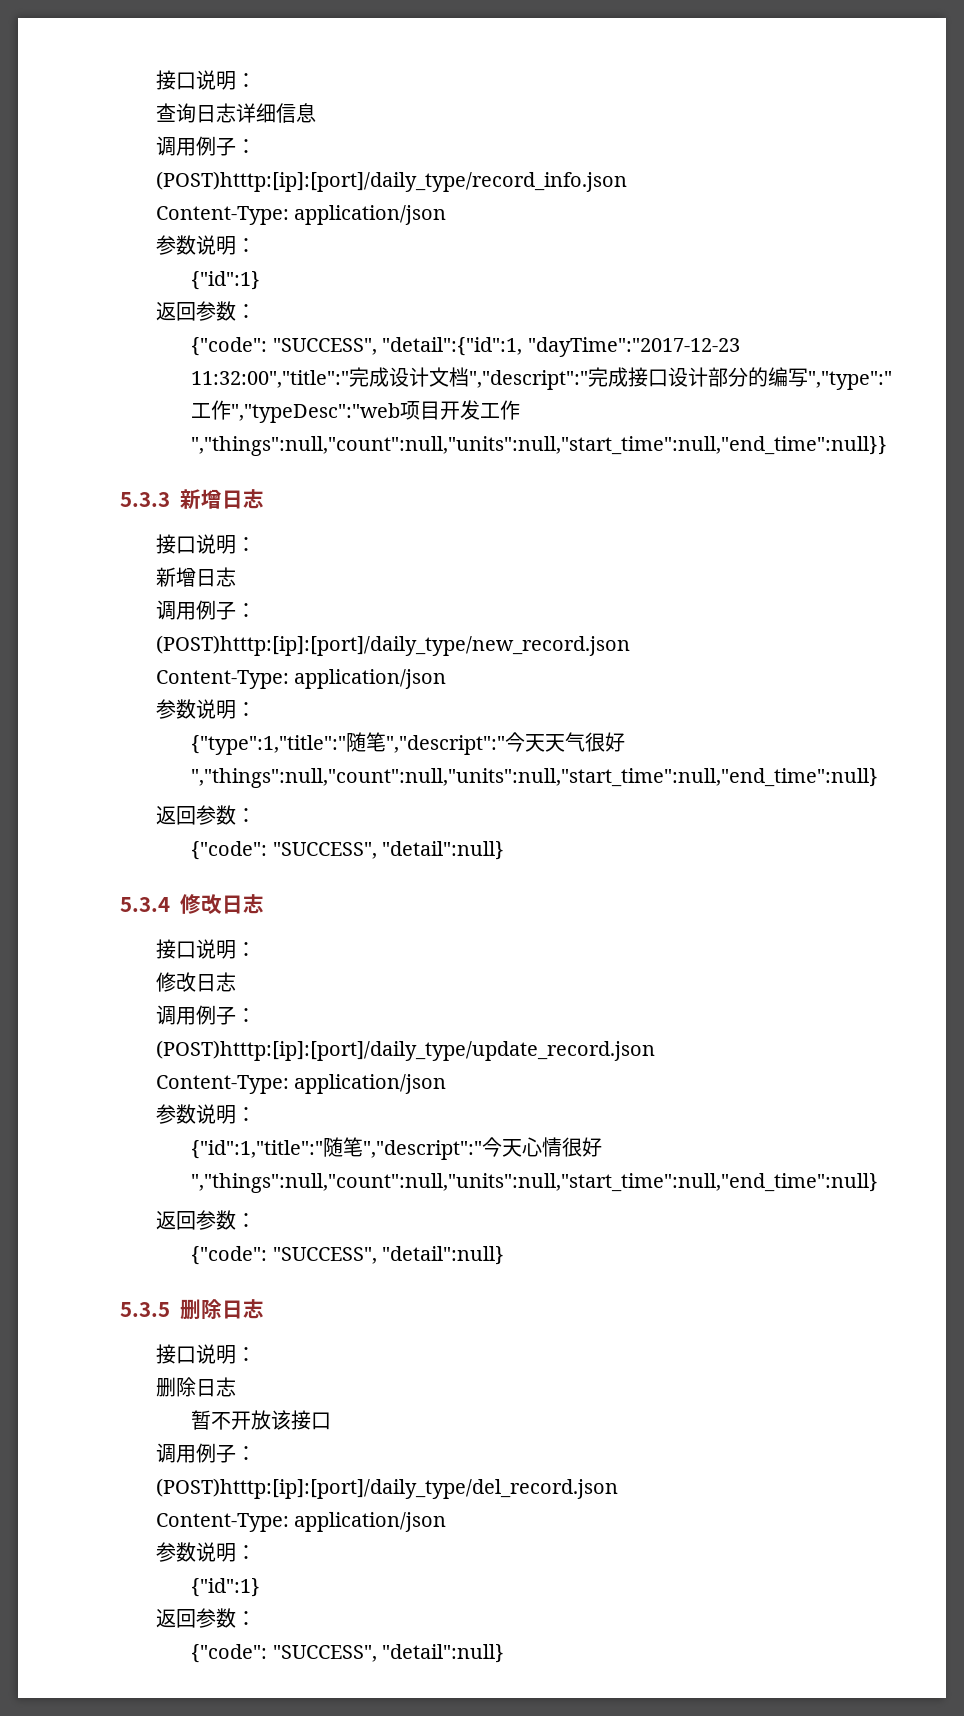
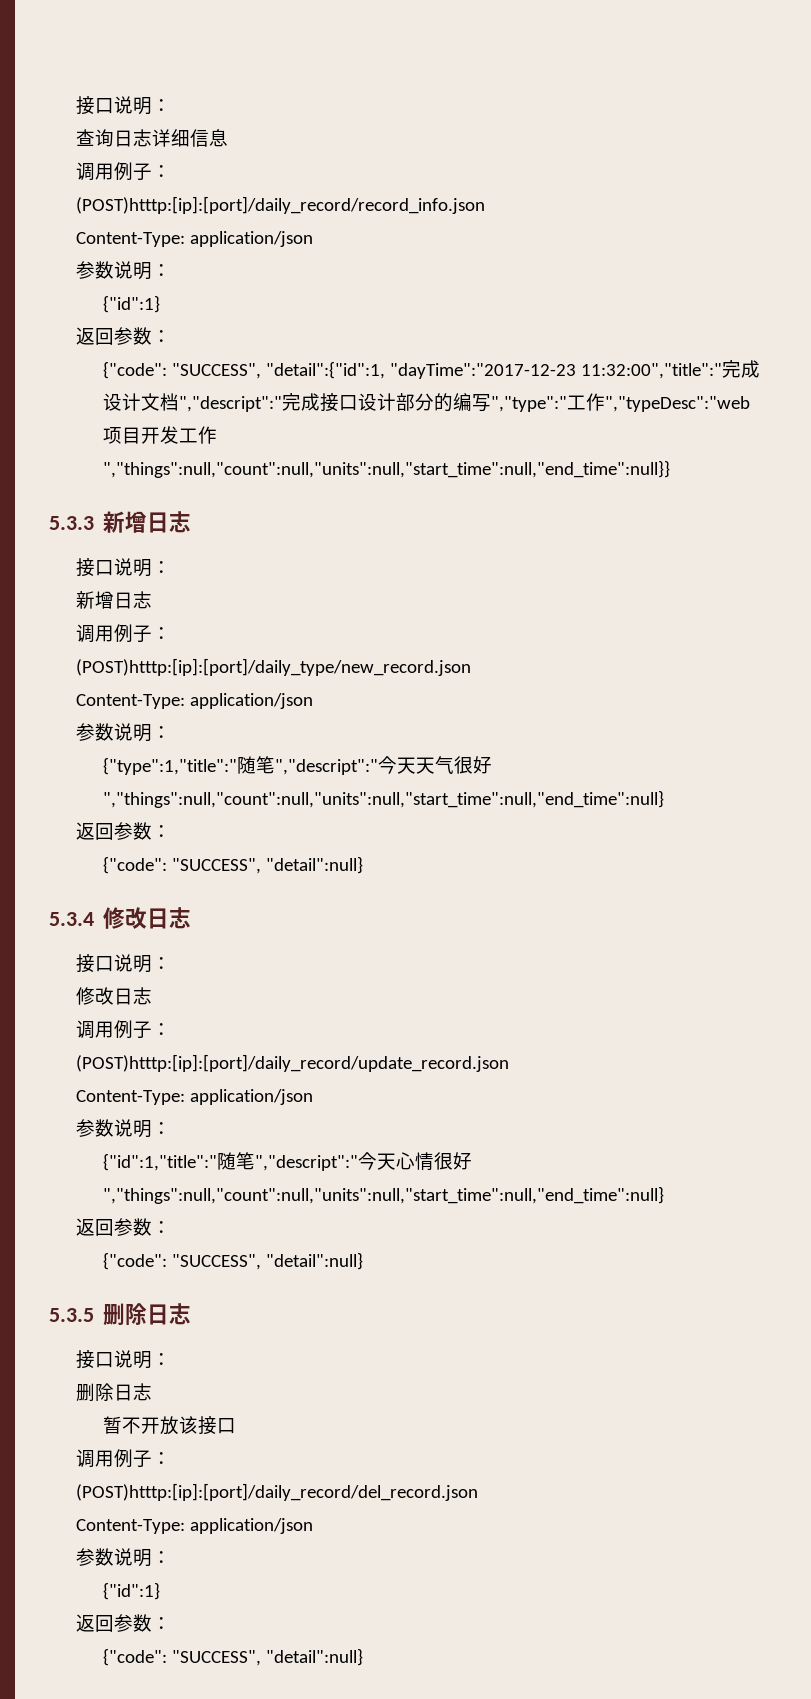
- (POST)htttp:[ip]:[port]/daily_type/record_info.json
+ (POST)htttp:[ip]:[port]/daily_record/record_info.json
- (POST)htttp:[ip]:[port]/daily_type/update_record.json
+ (POST)htttp:[ip]:[port]/daily_record/update_record.json
- (POST)htttp:[ip]:[port]/daily_type/del_record.json
+ (POST)htttp:[ip]:[port]/daily_record/del_record.json

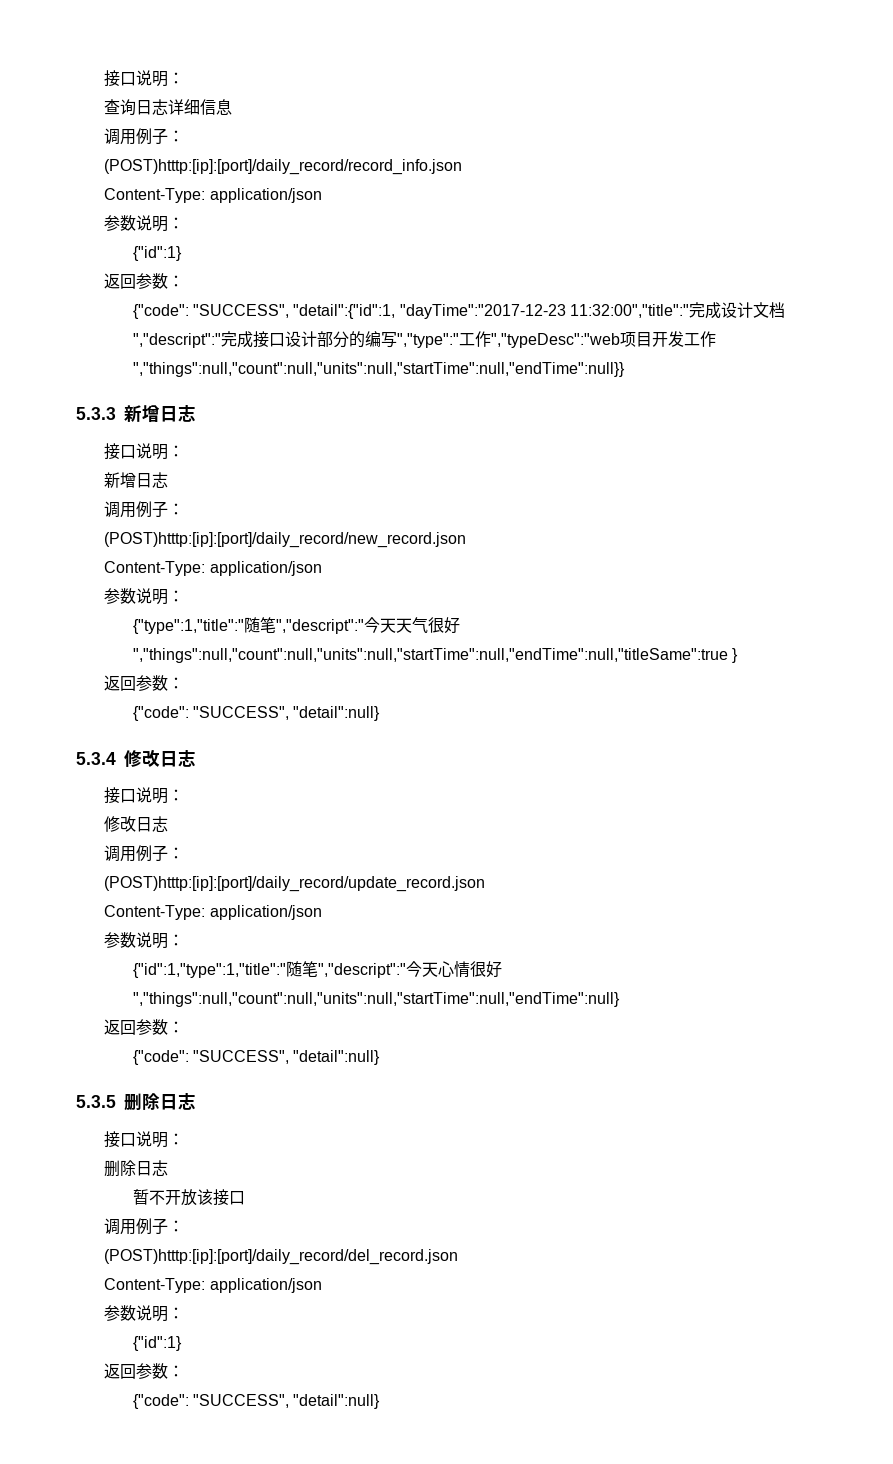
- {"code": "SUCCESS", "detail":{"id":1, "dayTime":"2017-12-23 11:32:00","title":"完成设计文档","descript":"完成接口设计部分的编写","type":"工作","typeDesc":"web项目开发工作","things":null,"count":null,"units":null,"start_time":null,"end_time":null}}
+ {"code": "SUCCESS", "detail":{"id":1, "dayTime":"2017-12-23 11:32:00","title":"完成设计文档","descript":"完成接口设计部分的编写","type":"工作","typeDesc":"web项目开发工作","things":null,"count":null,"units":null,"startTime":null,"endTime":null}}
- (POST)htttp:[ip]:[port]/daily_type/new_record.json
+ (POST)htttp:[ip]:[port]/daily_record/new_record.json
- {"type":1,"title":"随笔","descript":"今天天气很好","things":null,"count":null,"units":null,"start_time":null,"end_time":null}
+ {"type":1,"title":"随笔","descript":"今天天气很好","things":null,"count":null,"units":null,"startTime":null,"endTime":null,"titleSame":true }
- {"id":1,"title":"随笔","descript":"今天心情很好","things":null,"count":null,"units":null,"start_time":null,"end_time":null}
+ {"id":1,"type":1,"title":"随笔","descript":"今天心情很好","things":null,"count":null,"units":null,"startTime":null,"endTime":null}

